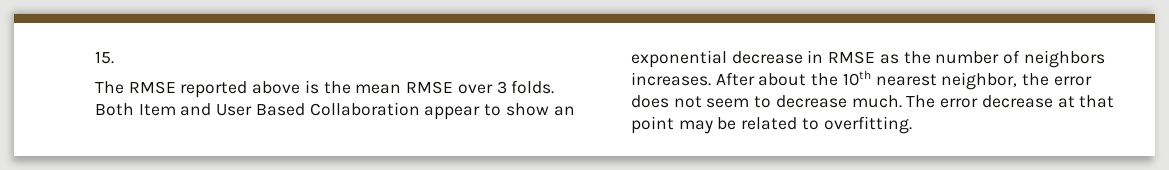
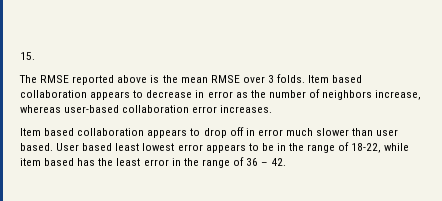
- Both Item and User Based Collaboration appear to show an exponential decrease in RMSE as the number of neighbors increases. After about the 10th nearest neighbor, the error does not seem to decrease much. The error decrease at that point may be related to overfitting.
+ Item based collaboration appears to decrease in error as the number of neighbors increase, whereas user-based collaboration error increases.
+ Item based collaboration appears to drop off in error much slower than user based. User based least lowest error appears to be in the range of 18-22, while item based has the least error in the range of 36 – 42.

